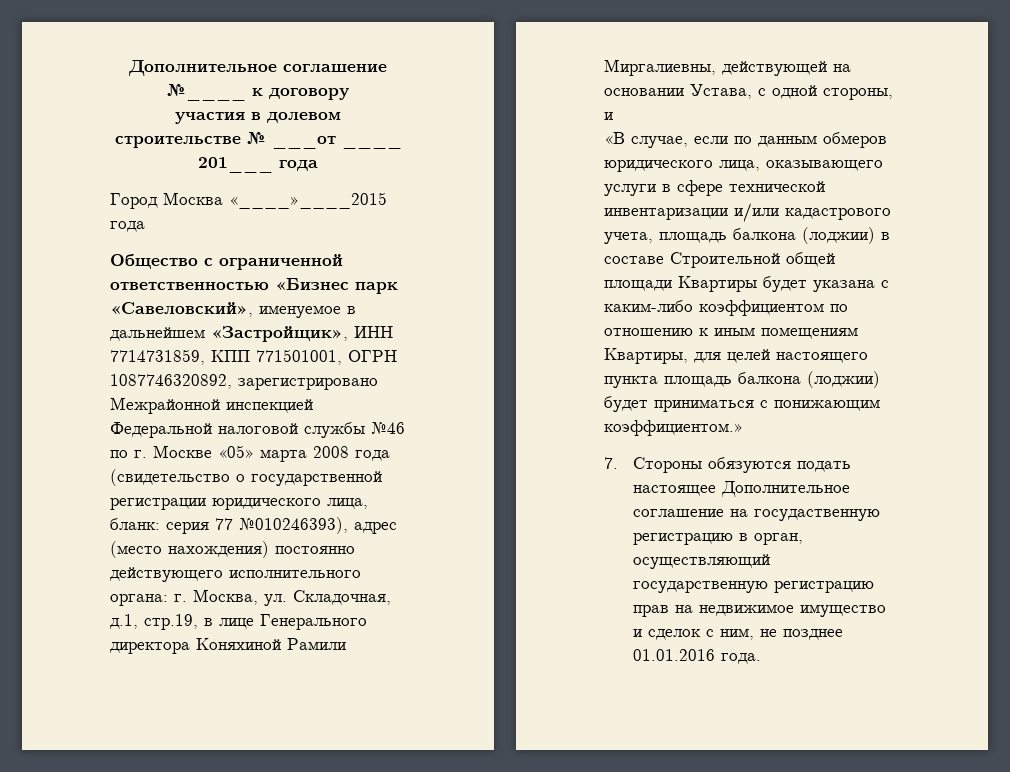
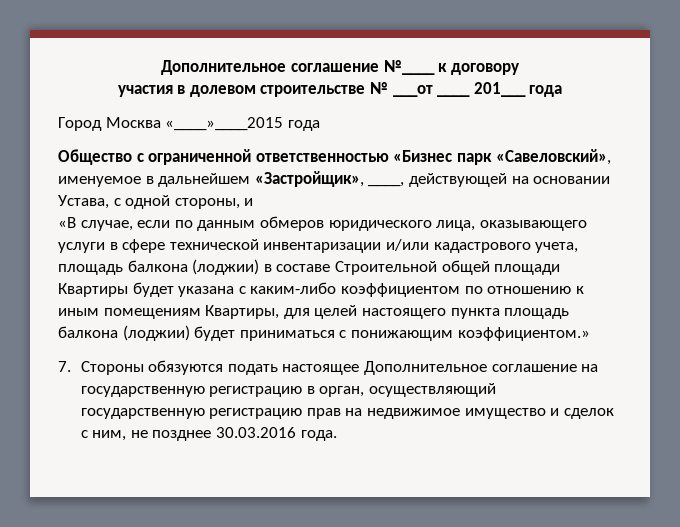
- Общество с ограниченной ответственностью «Бизнес парк «Савеловский», именуемое в дальнейшем «Застройщик», ИНН 7714731859, КПП 771501001, ОГРН 1087746320892, зарегистрировано Межрайонной инспекцией Федеральной налоговой службы №46 по г. Москве «05» марта 2008 года (свидетельство о государственной регистрации юридического лица, бланк: серия 77 №010246393), адрес (место нахождения) постоянно действующего исполнительного органа: г. Москва, ул. Складочная, д.1, стр.19, в лице Генерального директора Коняхиной Рамили Миргалиевны, действующей на основании Устава, с одной стороны, и
+ Общество с ограниченной ответственностью «Бизнес парк «Савеловский», именуемое в дальнейшем «Застройщик», ____, действующей на основании Устава, с одной стороны, и
- 7. Стороны обязуются подать настоящее Дополнительное соглашение на госудаственную регистрацию в орган, осуществляющий государственную регистрацию прав на недвижимое имущество и сделок с ним, не позднее 01.01.2016 года.
+ 7. Стороны обязуются подать настоящее Дополнительное соглашение на государственную регистрацию в орган, осуществляющий государственную регистрацию прав на недвижимое имущество и сделок с ним, не позднее 30.03.2016 года.

